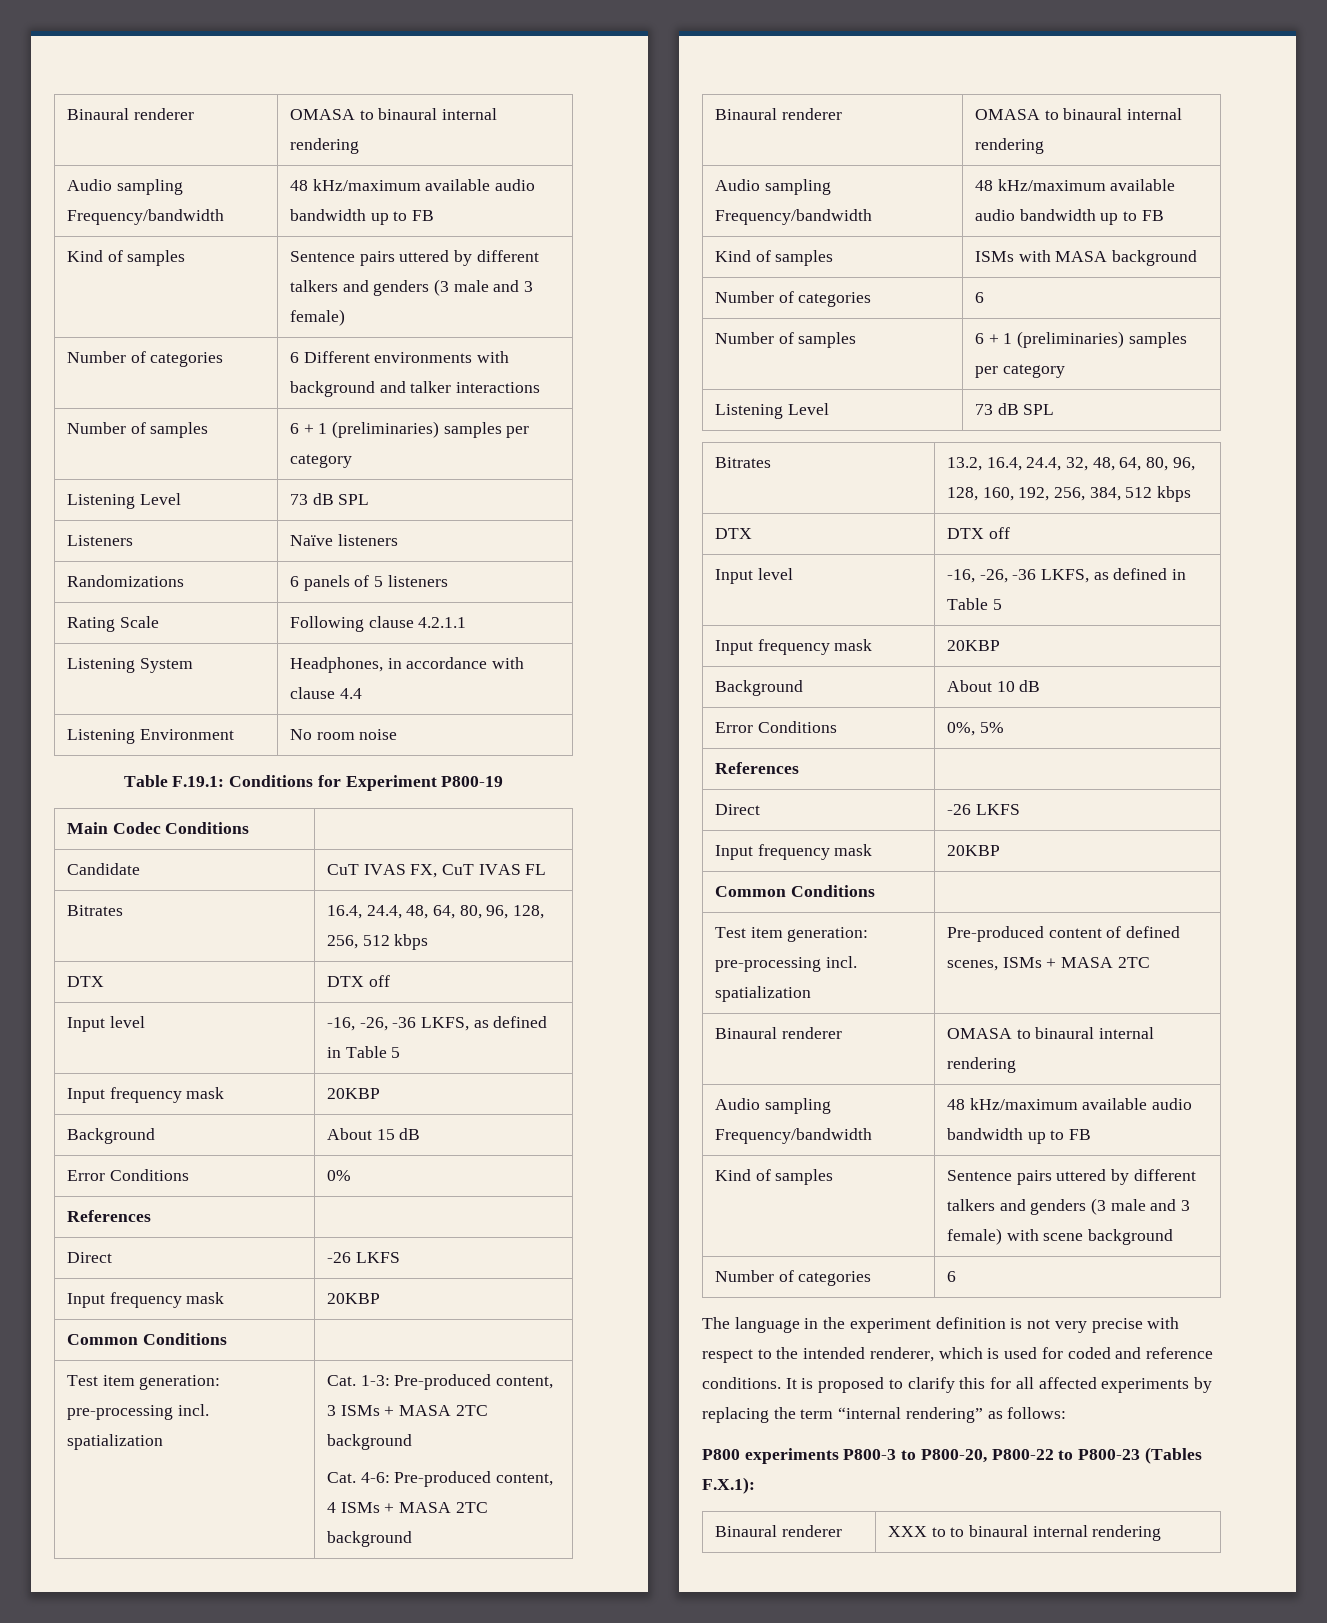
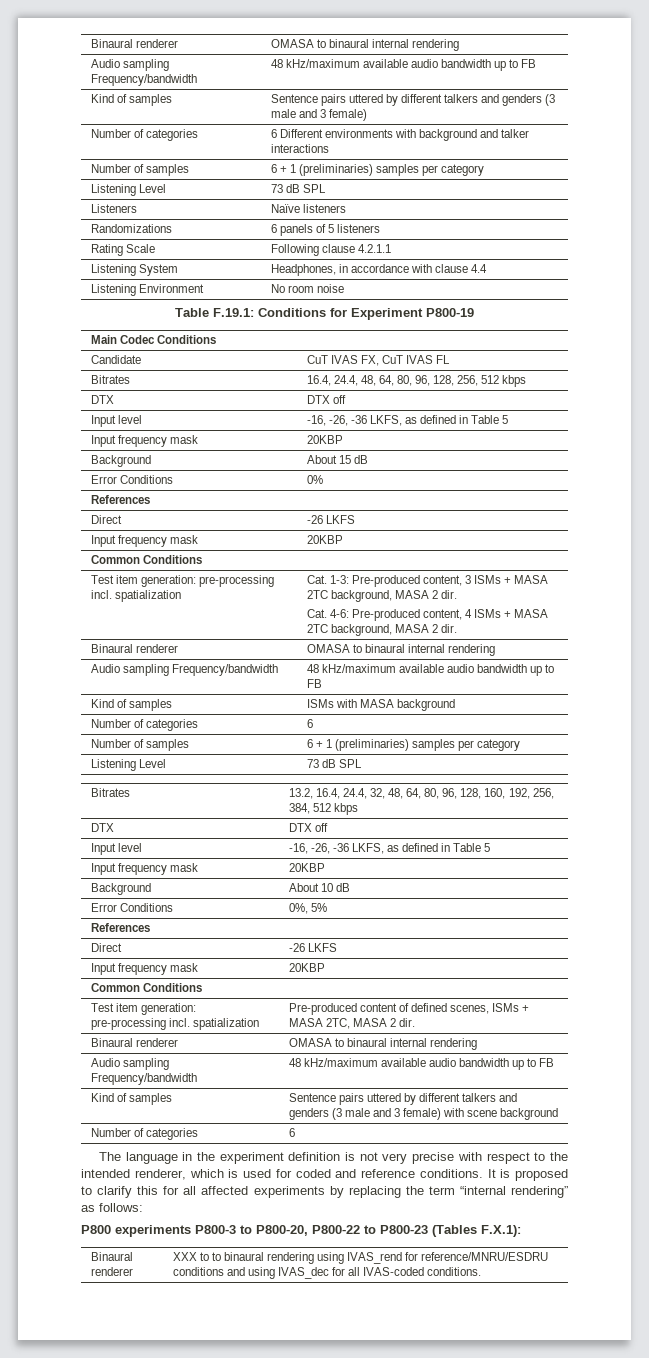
- Test item generation: pre-processing incl. spatialization | Cat. 1-3: Pre-produced content, 3 ISMs + MASA 2TC background
- Cat. 4-6: Pre-produced content, 4 ISMs + MASA 2TC background
+ Test item generation: pre-processing incl. spatialization | Cat. 1-3: Pre-produced content, 3 ISMs + MASA 2TC background, MASA 2 dir.
+ Cat. 4-6: Pre-produced content, 4 ISMs + MASA 2TC background, MASA 2 dir.
- Test item generation: pre-processing incl. spatialization | Pre-produced content of defined scenes, ISMs + MASA 2TC
+ Test item generation: pre-processing incl. spatialization | Pre-produced content of defined scenes, ISMs + MASA 2TC, MASA 2 dir.
- Binaural renderer | XXX to to binaural internal rendering
+ Binaural renderer | XXX to to binaural rendering using IVAS_rend for reference/MNRU/ESDRU conditions and using IVAS_dec for all IVAS-coded conditions.

